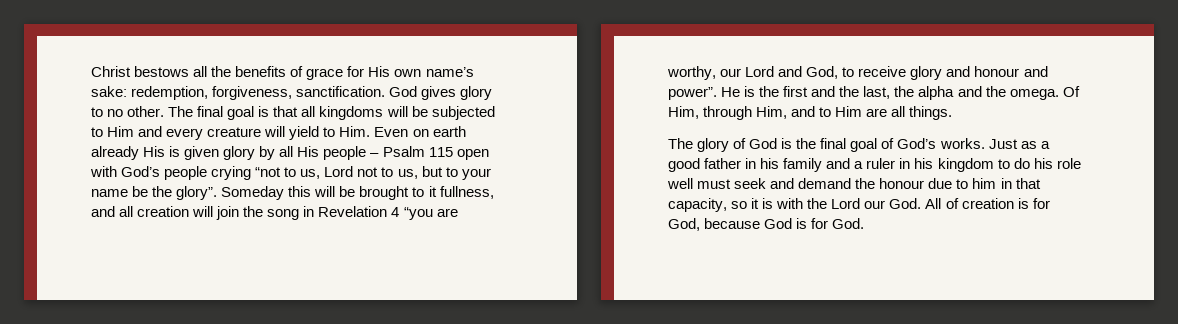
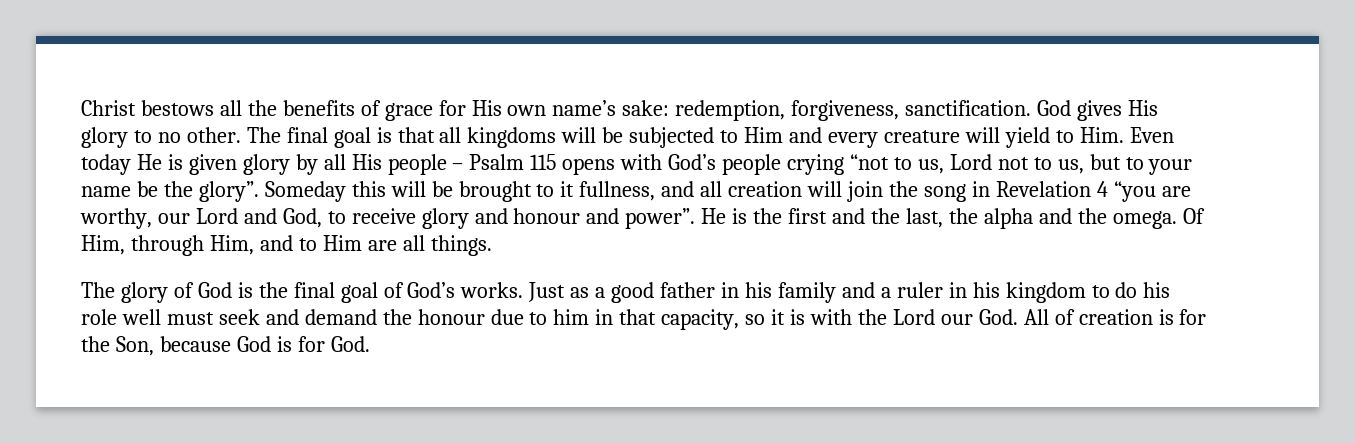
- God gives glory to no other.
+ God gives His glory to no other.
- The final goal is that all kingdoms will be subjected to Him and every creature will yield to Him. Even on earth already His is given glory by all His people – Psalm 115 open with God’s people crying “not to us, Lord not to us, but to your name be the glory”.
+ The final goal is that all kingdoms will be subjected to Him and every creature will yield to Him. Even today He is given glory by all His people – Psalm 115 opens with God’s people crying “not to us, Lord not to us, but to your name be the glory”.
- Just as a good father in his family and a ruler in his kingdom to do his role well must seek and demand the honour due to him in that capacity, so it is with the Lord our God. All of creation is for God, because God is for God.
+ Just as a good father in his family and a ruler in his kingdom to do his role well must seek and demand the honour due to him in that capacity, so it is with the Lord our God. All of creation is for the Son, because God is for God.

